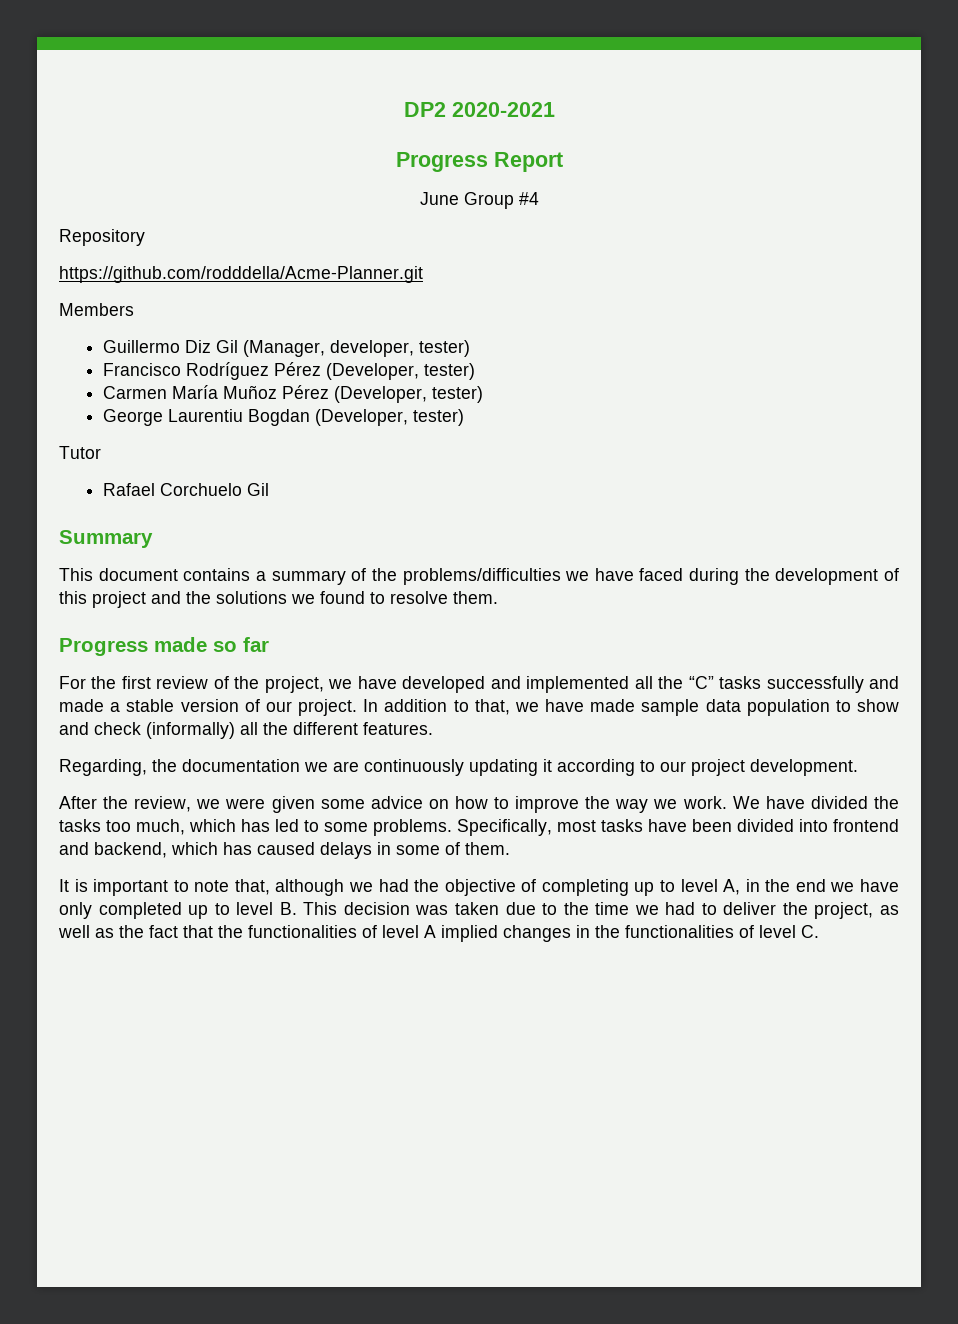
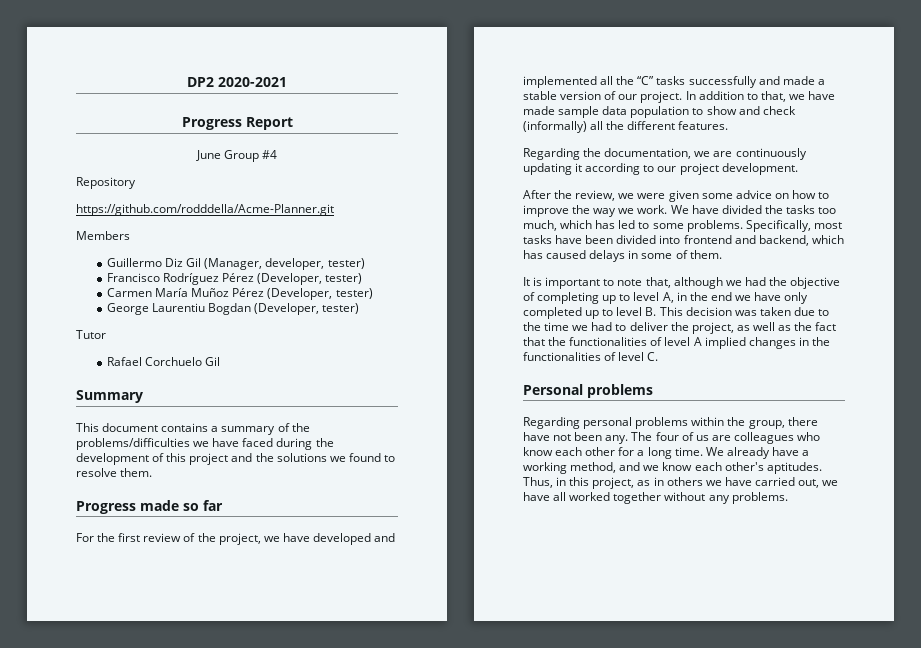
- Regarding, the documentation we are continuously updating it according to our project development.
+ Regarding the documentation, we are continuously updating it according to our project development.
+ Personal problems
+ Regarding personal problems within the group, there have not been any. The four of us are colleagues who know each other for a long time. We already have a working method, and we know each other's aptitudes. Thus, in this project, as in others we have carried out, we have all worked together without any problems.

